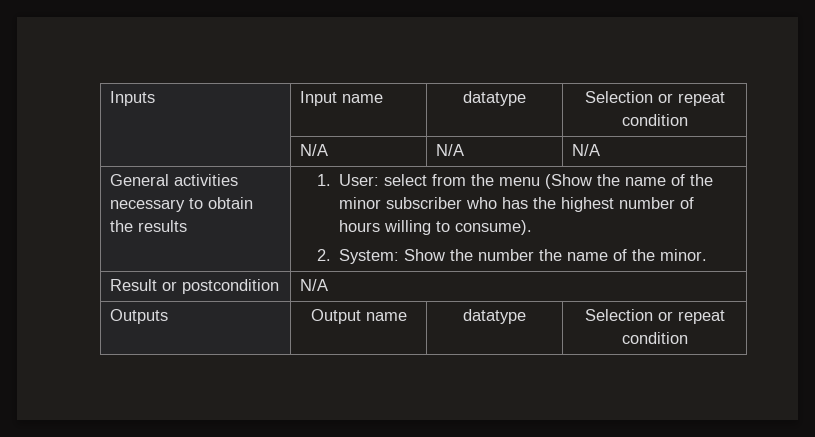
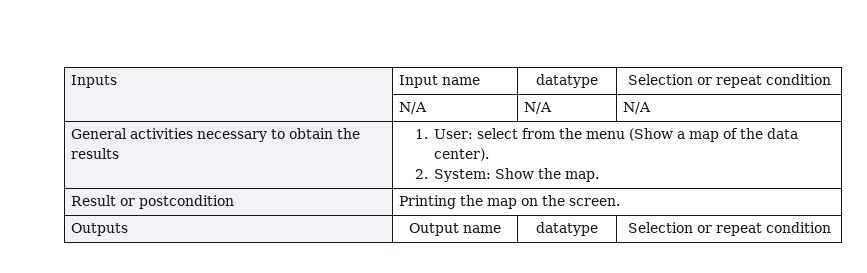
- General activities necessary to obtain the results | 1. User: select from the menu (Show the name of the minor subscriber who has the highest number of hours willing to consume).
- 2. System: Show the number the name of the minor.
- Result or postcondition | N/A
+ General activities necessary to obtain the results | 1. User: select from the menu (Show a map of the data center).
+ 2. System: Show the map.
+ Result or postcondition | Printing the map on the screen.

